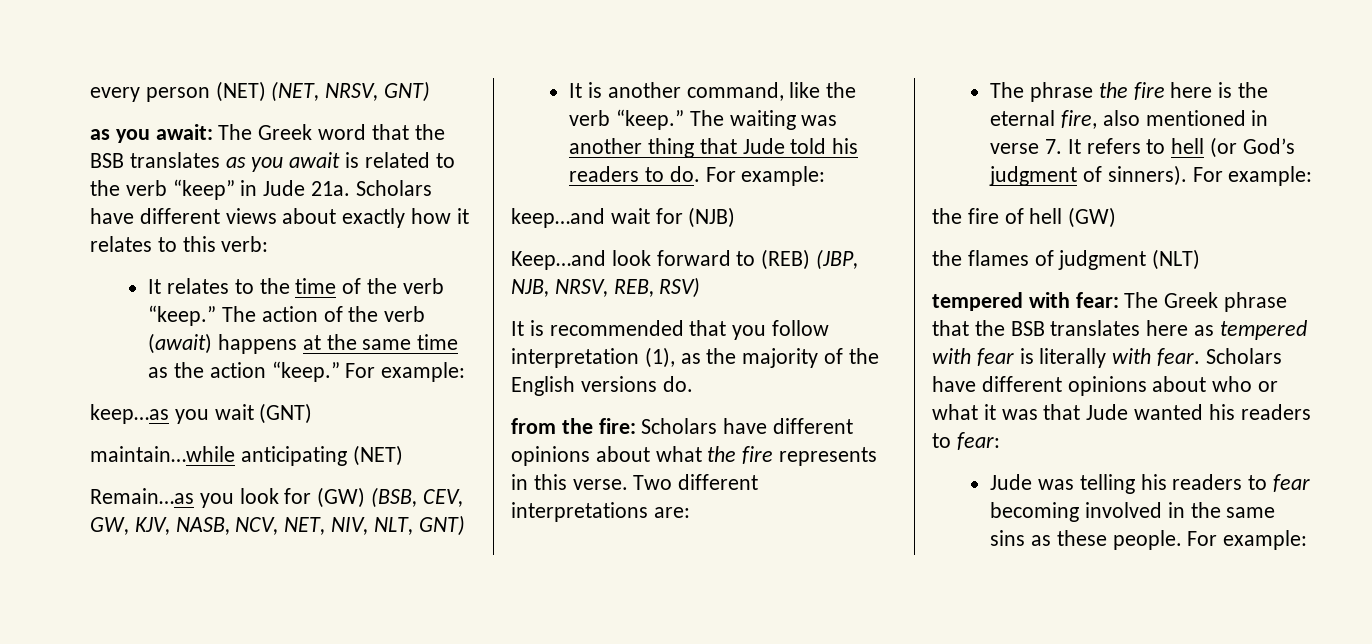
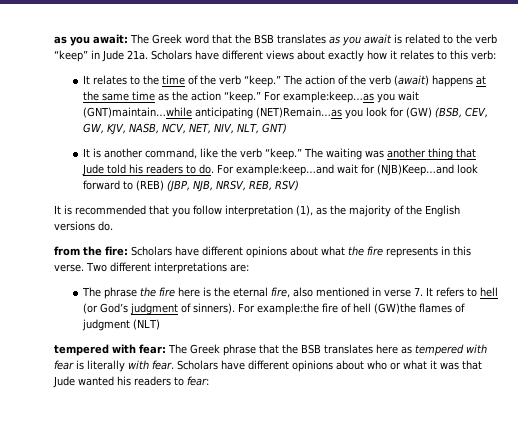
- every person (NET) (NET, NRSV, GNT)
- The action of the verb (await) happens at the same time as the action “keep.” For example:
- keep…as you wait (GNT)
- maintain…while anticipating (NET)
- Remain…as you look for (GW) (BSB, CEV, GW, KJV, NASB, NCV, NET, NIV, NLT, GNT)
+ The action of the verb (await) happens at the same time as the action “keep.” For example:keep…as you wait (GNT)maintain…while anticipating (NET)Remain…as you look for (GW) (BSB, CEV, GW, KJV, NASB, NCV, NET, NIV, NLT, GNT)
- The waiting was another thing that Jude told his readers to do. For example:
- keep…and wait for (NJB)
- Keep…and look forward to (REB) (JBP, NJB, NRSV, REB, RSV)
+ The waiting was another thing that Jude told his readers to do. For example:keep…and wait for (NJB)Keep…and look forward to (REB) (JBP, NJB, NRSV, REB, RSV)
- The phrase the fire here is the eternal fire, also mentioned in verse 7. It refers to hell (or God’s judgment of sinners). For example:
- the fire of hell (GW)
- the flames of judgment (NLT)
+ The phrase the fire here is the eternal fire, also mentioned in verse 7. It refers to hell (or God’s judgment of sinners). For example:the fire of hell (GW)the flames of judgment (NLT)
- Jude was telling his readers to fear becoming involved in the same sins as these people. For example:

